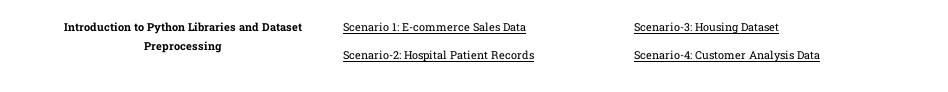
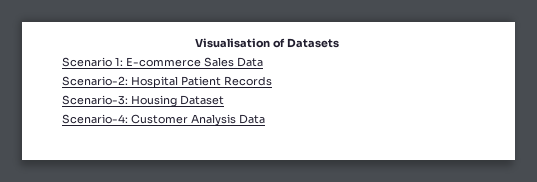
- Introduction to Python Libraries and Dataset Preprocessing
+ Visualisation of Datasets

